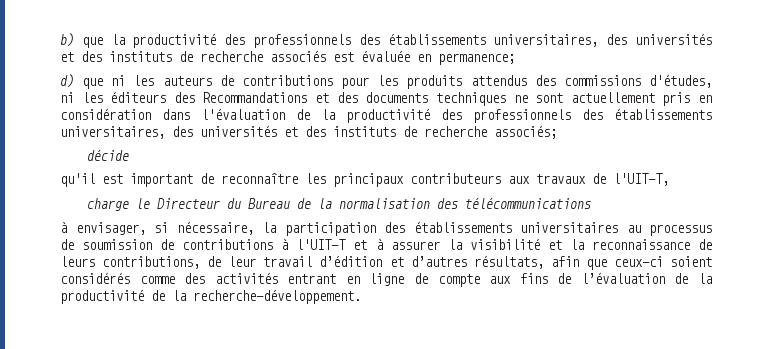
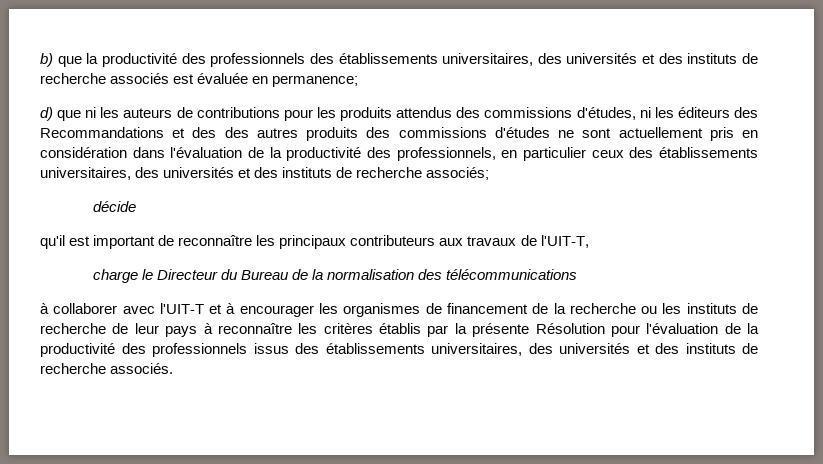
- d) que ni les auteurs de contributions pour les produits attendus des commissions d'études, ni les éditeurs des Recommandations et des documents techniques ne sont actuellement pris en considération dans l'évaluation de la productivité des professionnels des établissements universitaires, des universités et des instituts de recherche associés;
+ d) que ni les auteurs de contributions pour les produits attendus des commissions d'études, ni les éditeurs des Recommandations et des des autres produits des commissions d'études ne sont actuellement pris en considération dans l'évaluation de la productivité des professionnels, en particulier ceux des établissements universitaires, des universités et des instituts de recherche associés;
- à envisager, si nécessaire, la participation des établissements universitaires au processus de soumission de contributions à l'UIT-T et à assurer la visibilité et la reconnaissance de leurs contributions, de leur travail d’édition et d’autres résultats, afin que ceux-ci soient considérés comme des activités entrant en ligne de compte aux fins de l’évaluation de la productivité de la recherche-développement.
+ à collaborer avec l'UIT-T et à encourager les organismes de financement de la recherche ou les instituts de recherche de leur pays à reconnaître les critères établis par la présente Résolution pour l'évaluation de la productivité des professionnels issus des établissements universitaires, des universités et des instituts de recherche associés.

